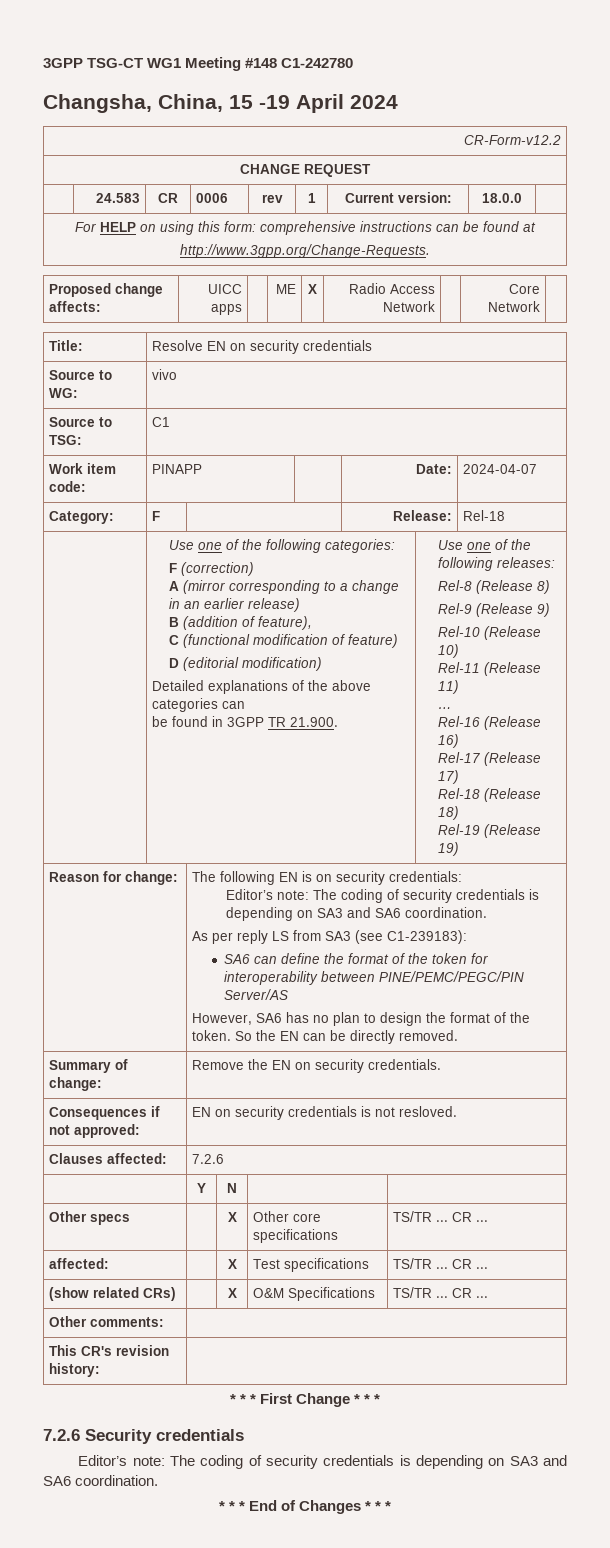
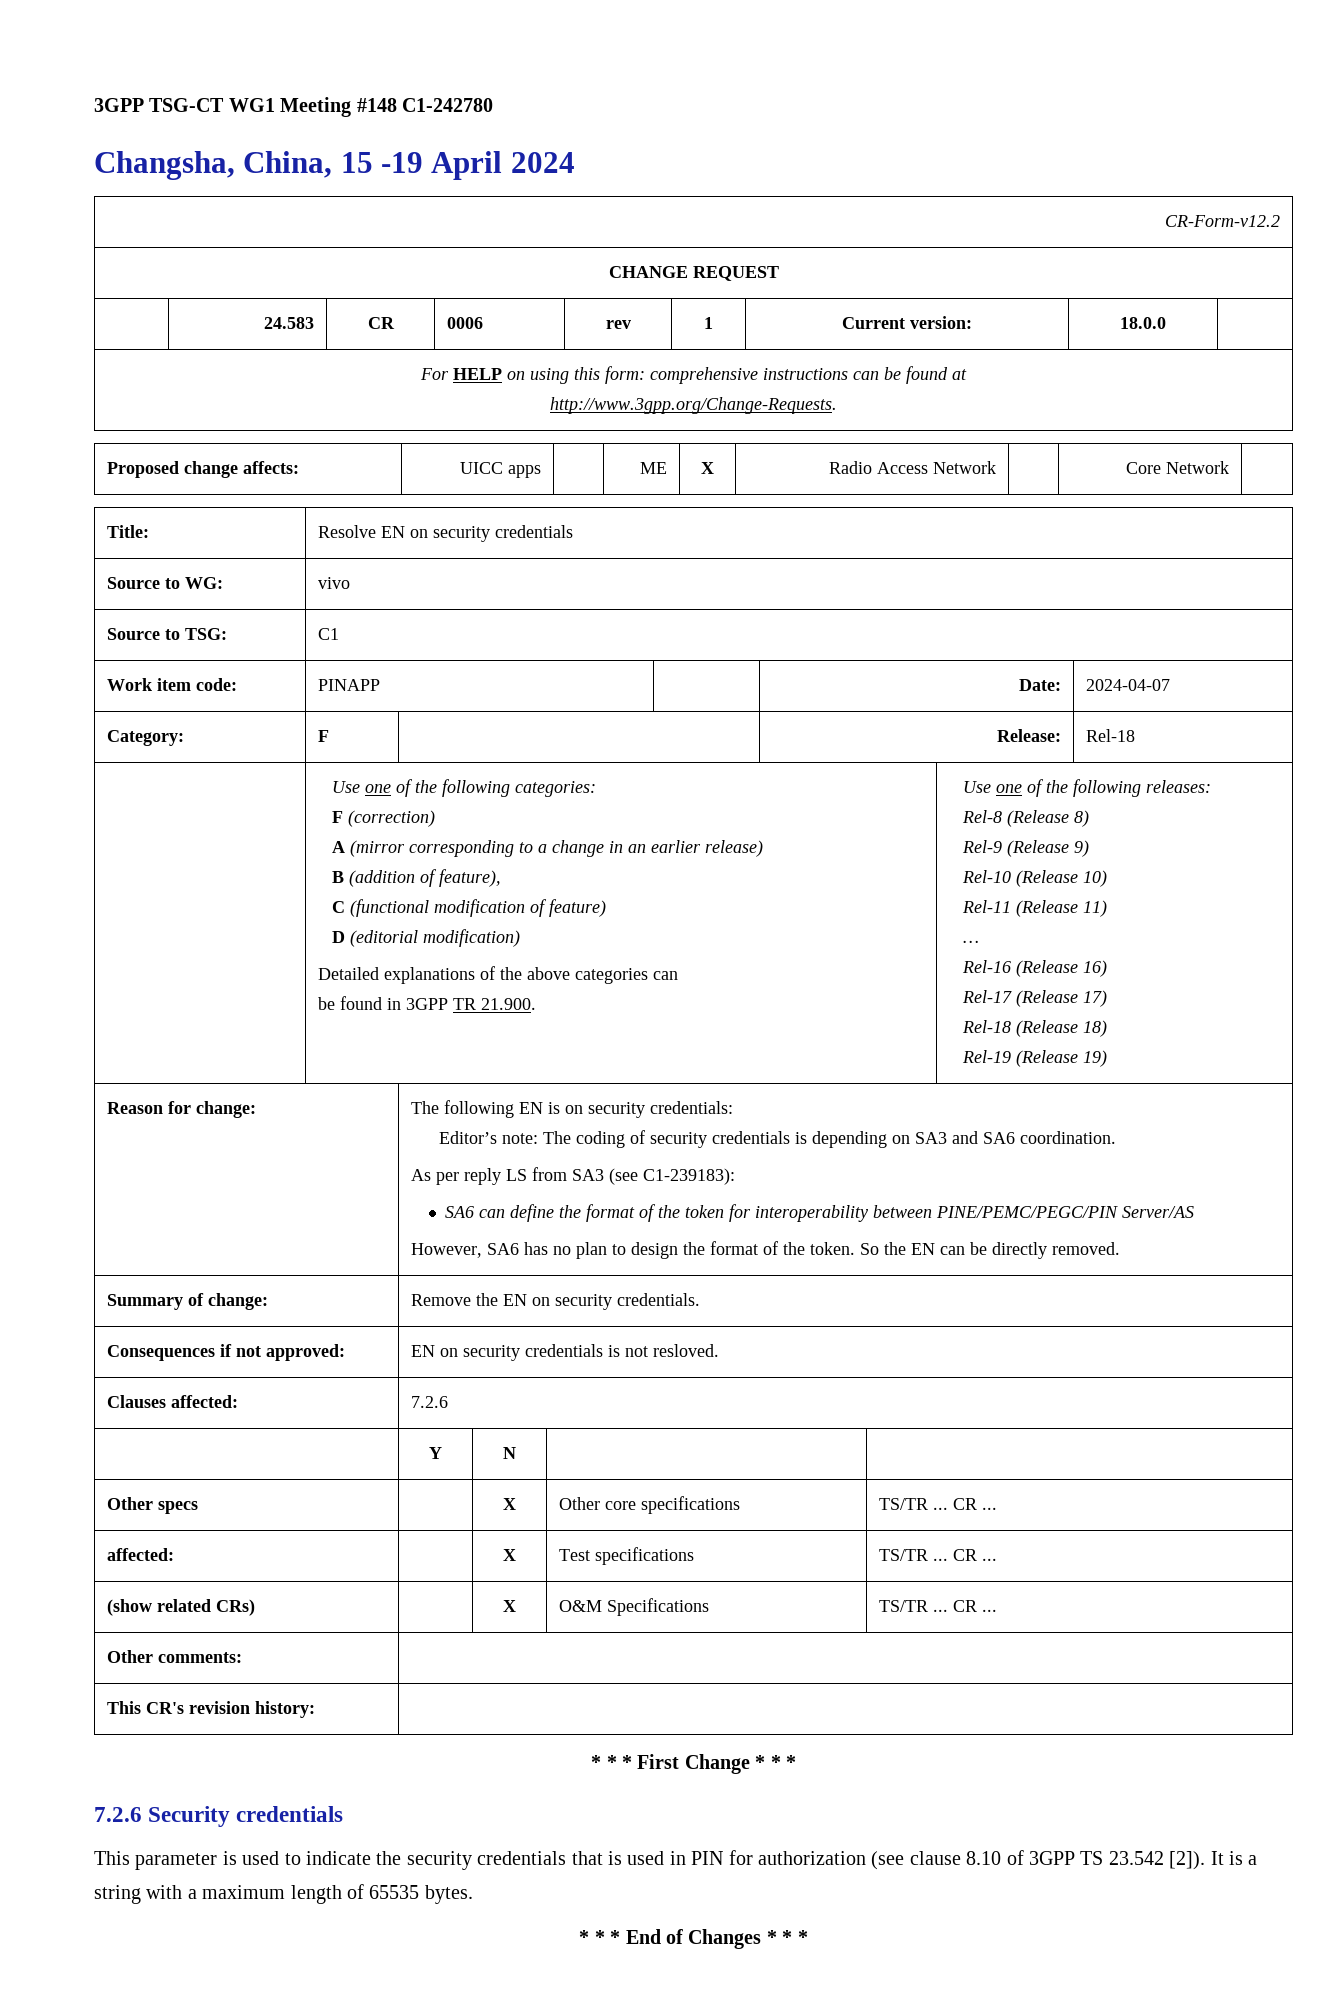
  7.2.6 Security credentials
- Editor’s note: The coding of security credentials is depending on SA3 and SA6 coordination.
+ This parameter is used to indicate the security credentials that is used in PIN for authorization (see clause 8.10 of 3GPP TS 23.542 [2]). It is a string with a maximum length of 65535 bytes.

